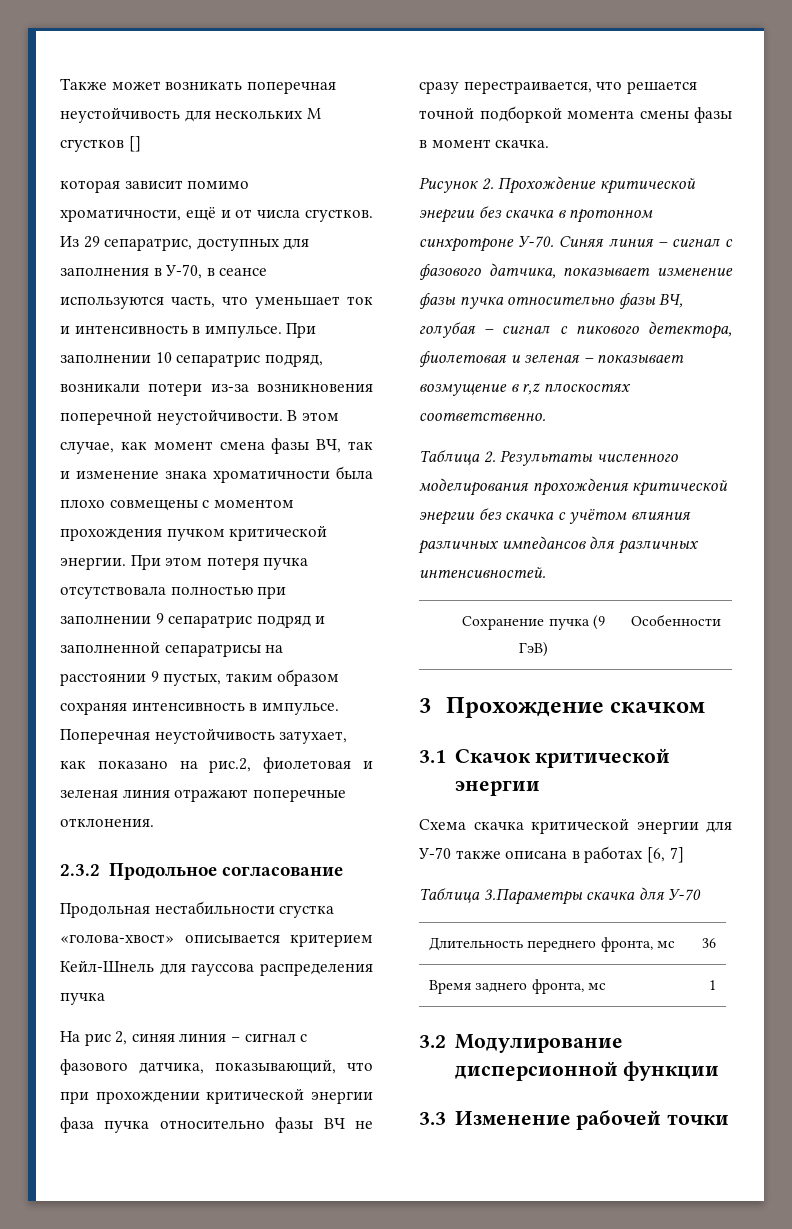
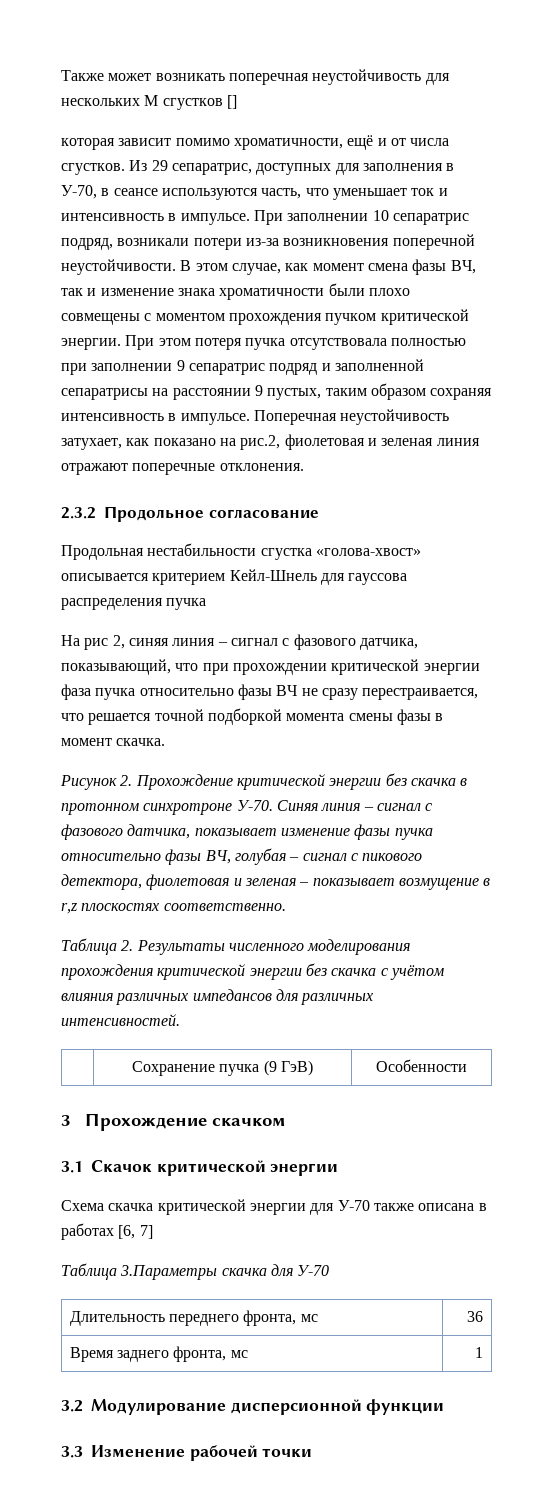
- В этом случае, как момент смена фазы ВЧ, так и изменение знака хроматичности была плохо совмещены с моментом прохождения пучком критической энергии.
+ В этом случае, как момент смена фазы ВЧ, так и изменение знака хроматичности были плохо совмещены с моментом прохождения пучком критической энергии.

